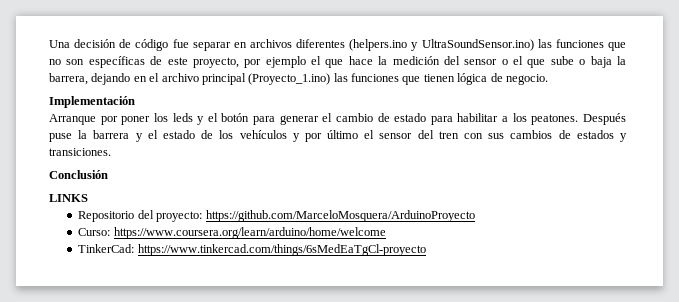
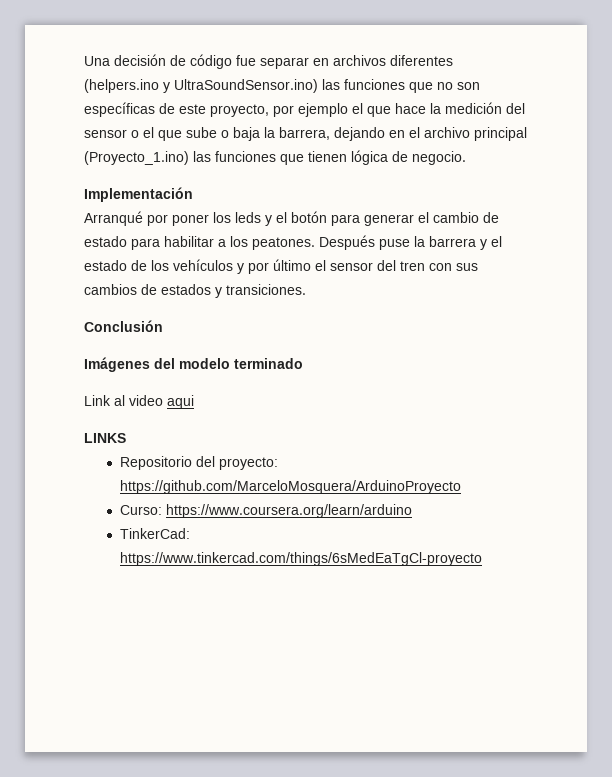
- Arranque por poner los leds y el botón para generar el cambio de estado para habilitar a los peatones.
+ Arranqué por poner los leds y el botón para generar el cambio de estado para habilitar a los peatones.
+ Imágenes del modelo terminado
+ Link al video aqui
- Curso: https://www.coursera.org/learn/arduino/home/welcome
+ Curso: https://www.coursera.org/learn/arduino

